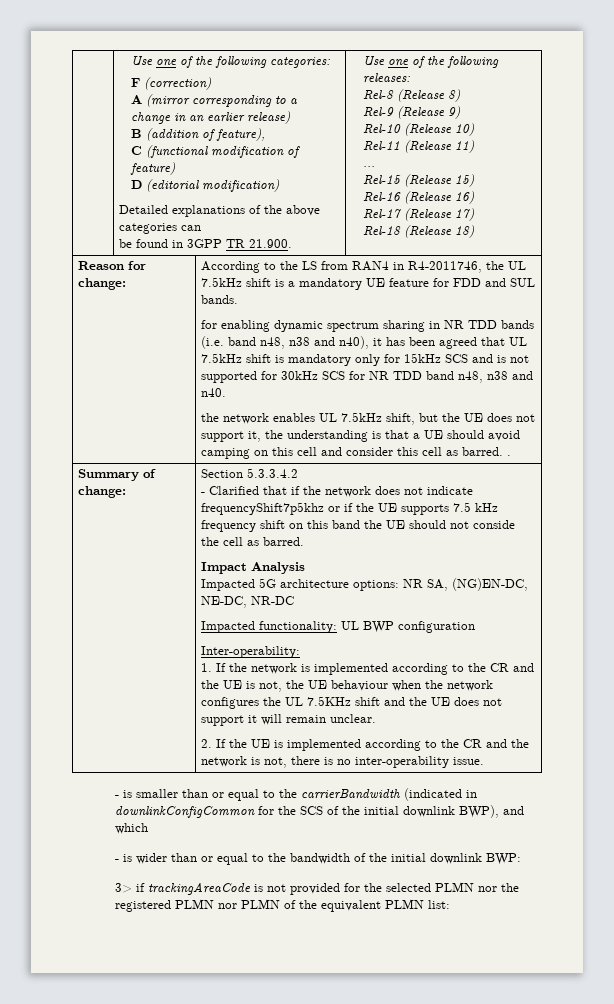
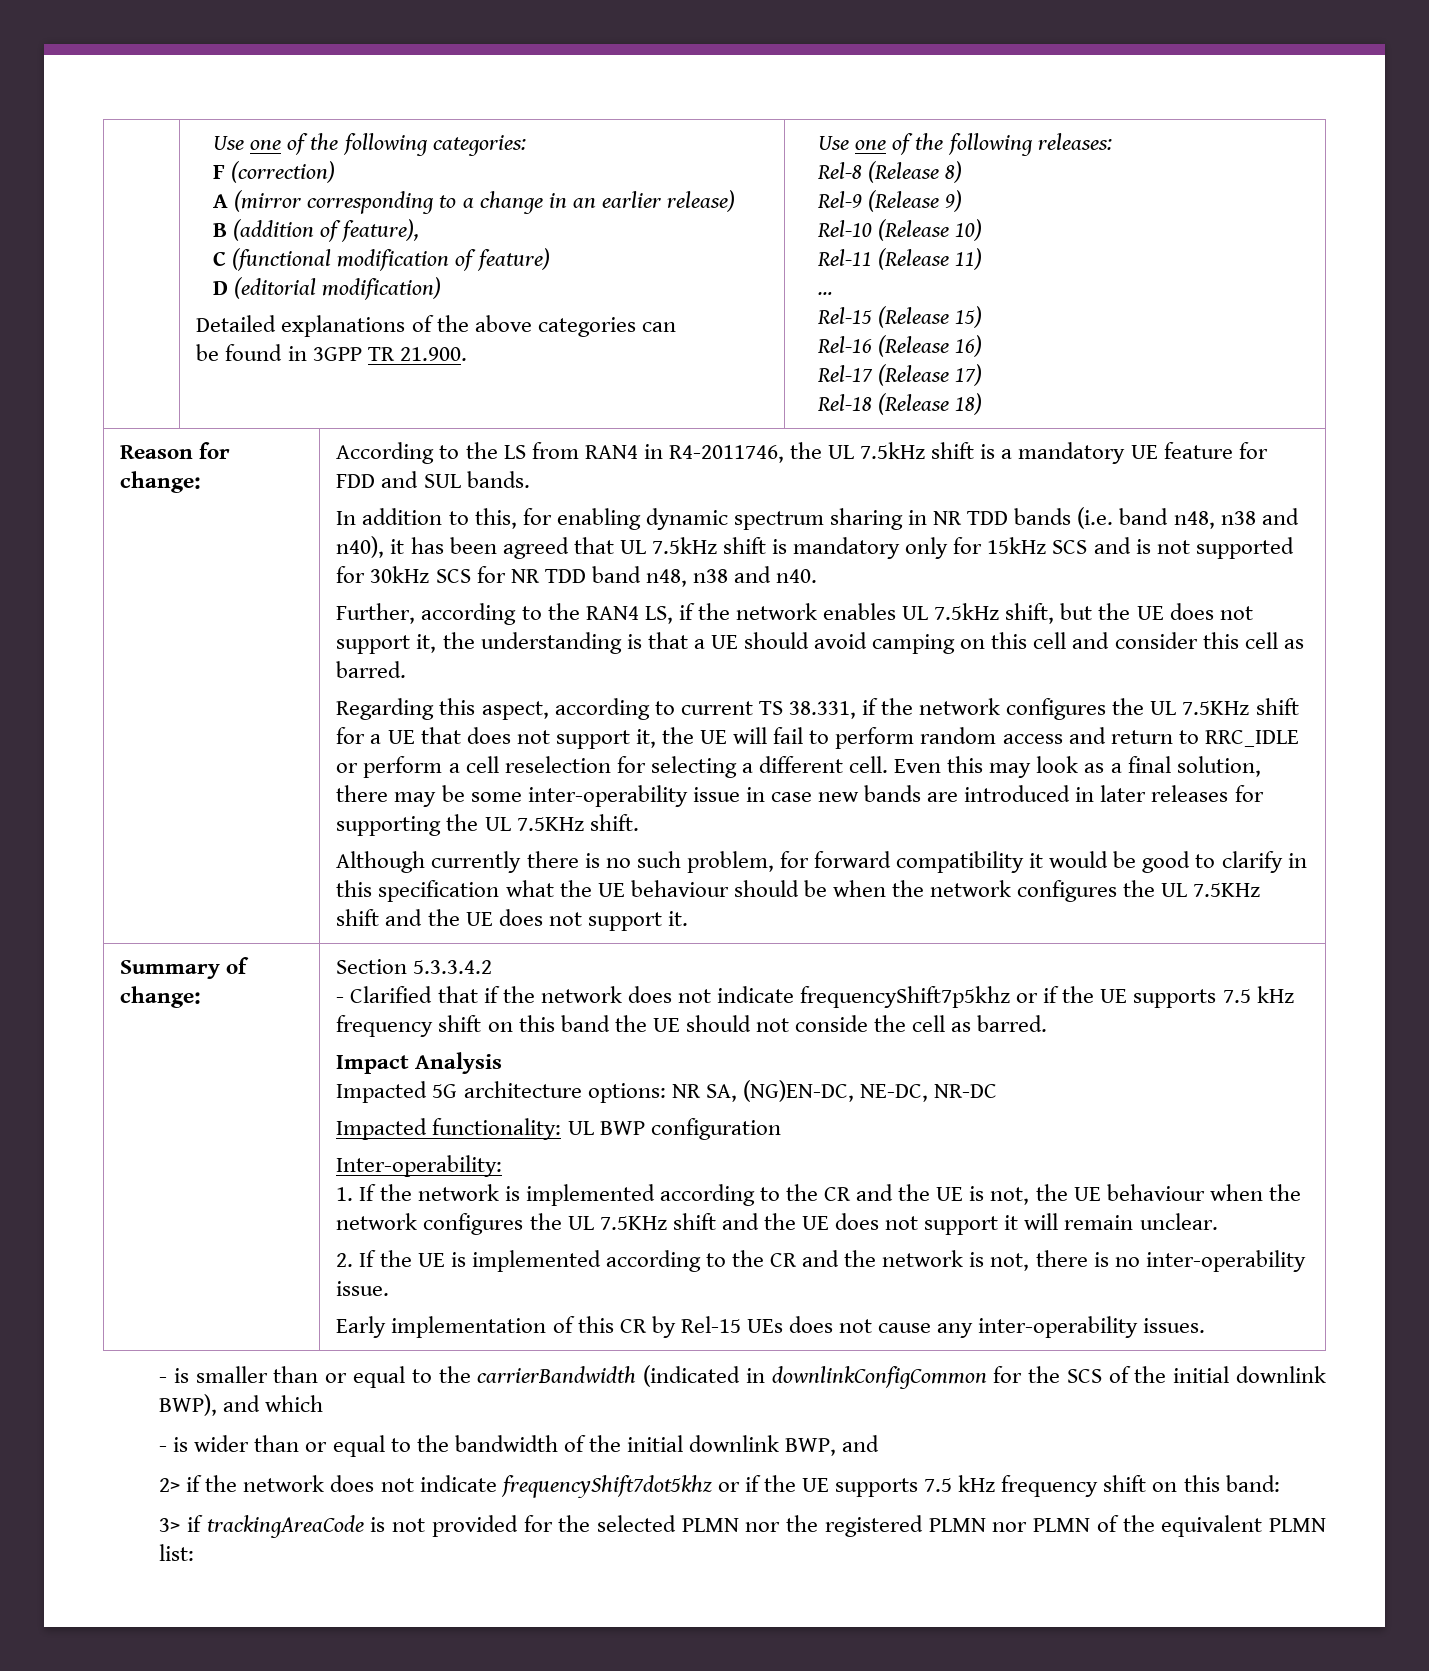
- for enabling dynamic spectrum sharing in NR TDD bands (i.e. band n48, n38 and n40), it has been agreed that UL 7.5kHz shift is mandatory only for 15kHz SCS and is not supported for 30kHz SCS for NR TDD band n48, n38 and n40.
+ In addition to this, for enabling dynamic spectrum sharing in NR TDD bands (i.e. band n48, n38 and n40), it has been agreed that UL 7.5kHz shift is mandatory only for 15kHz SCS and is not supported for 30kHz SCS for NR TDD band n48, n38 and n40.
- the network enables UL 7.5kHz shift, but the UE does not support it, the understanding is that a UE should avoid camping on this cell and consider this cell as barred. .
+ Further, according to the RAN4 LS, if the network enables UL 7.5kHz shift, but the UE does not support it, the understanding is that a UE should avoid camping on this cell and consider this cell as barred.
+ Regarding this aspect, according to current TS 38.331, if the network configures the UL 7.5KHz shift for a UE that does not support it, the UE will fail to perform random access and return to RRC_IDLE or perform a cell reselection for selecting a different cell. Even this may look as a final solution, there may be some inter-operability issue in case new bands are introduced in later releases for supporting the UL 7.5KHz shift.
+ Although currently there is no such problem, for forward compatibility it would be good to clarify in this specification what the UE behaviour should be when the network configures the UL 7.5KHz shift and the UE does not support it.
+ Early implementation of this CR by Rel-15 UEs does not cause any inter-operability issues.
- - is wider than or equal to the bandwidth of the initial downlink BWP:
+ - is wider than or equal to the bandwidth of the initial downlink BWP, and
+ 2> if the network does not indicate frequencyShift7dot5khz or if the UE supports 7.5 kHz frequency shift on this band:

